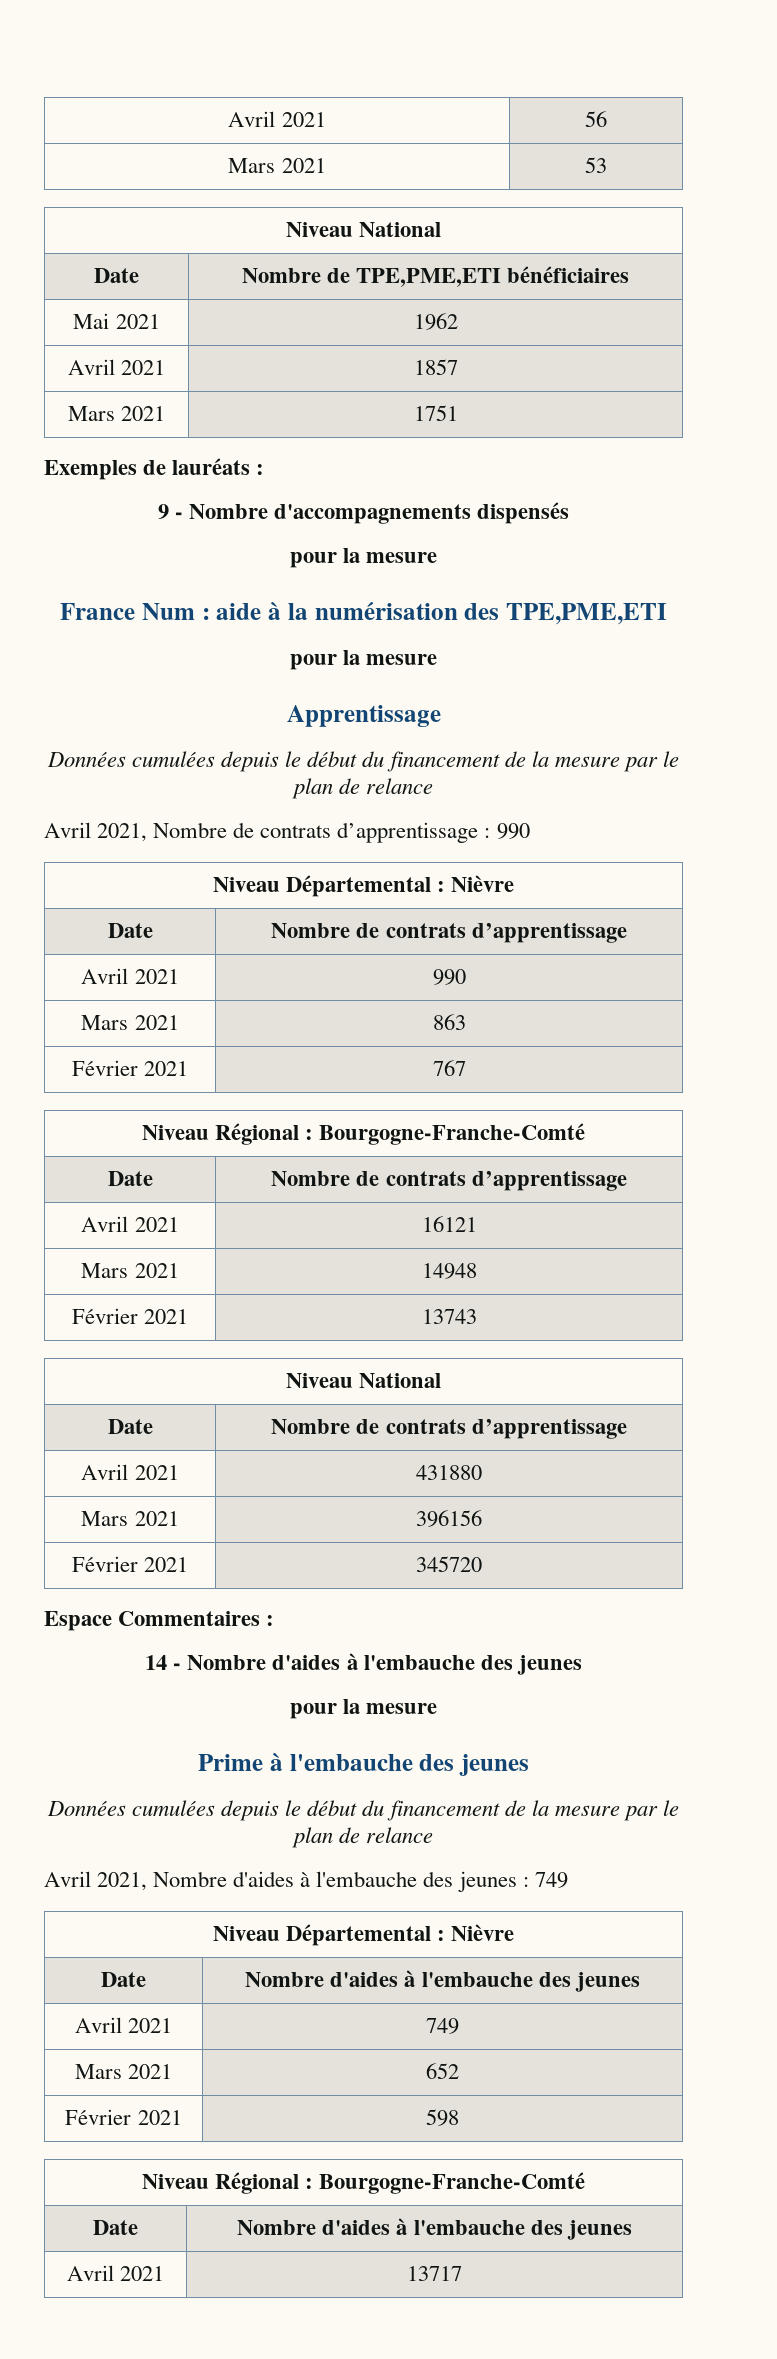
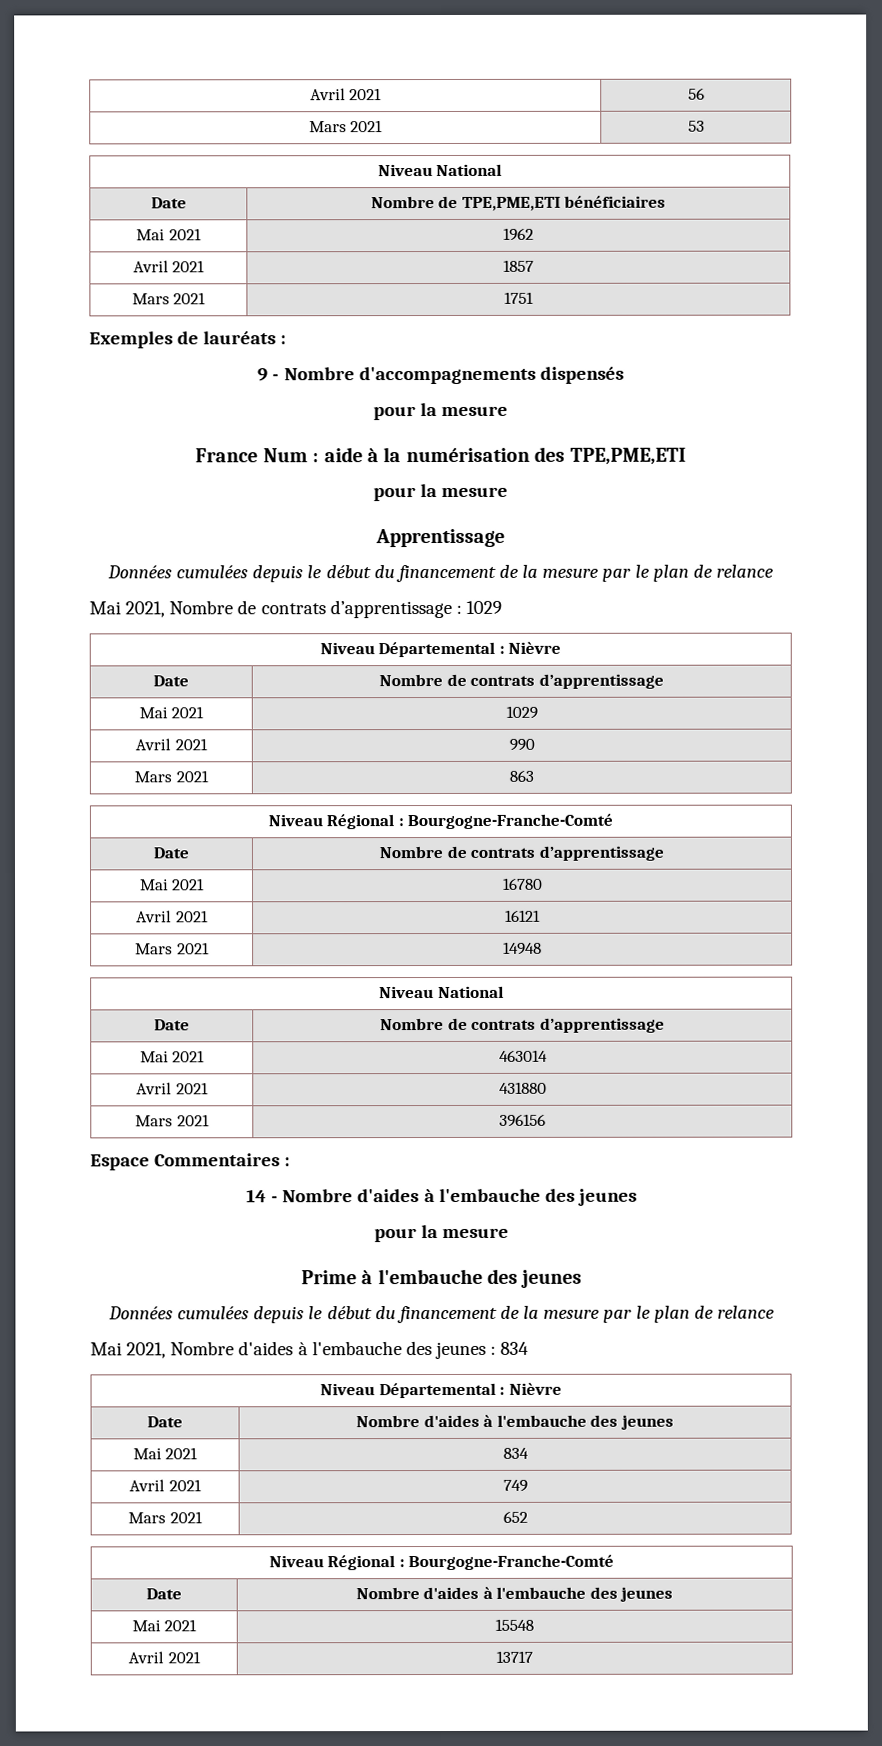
- Avril 2021, Nombre de contrats d’apprentissage : 990
+ Mai 2021, Nombre de contrats d’apprentissage : 1029
+ Mai 2021 | 1029
- Février 2021 | 767
+ Mai 2021 | 16780
- Février 2021 | 13743
+ Mai 2021 | 463014
- Février 2021 | 345720
- Avril 2021, Nombre d'aides à l'embauche des jeunes : 749
+ Mai 2021, Nombre d'aides à l'embauche des jeunes : 834
+ Mai 2021 | 834
- Février 2021 | 598
+ Mai 2021 | 15548

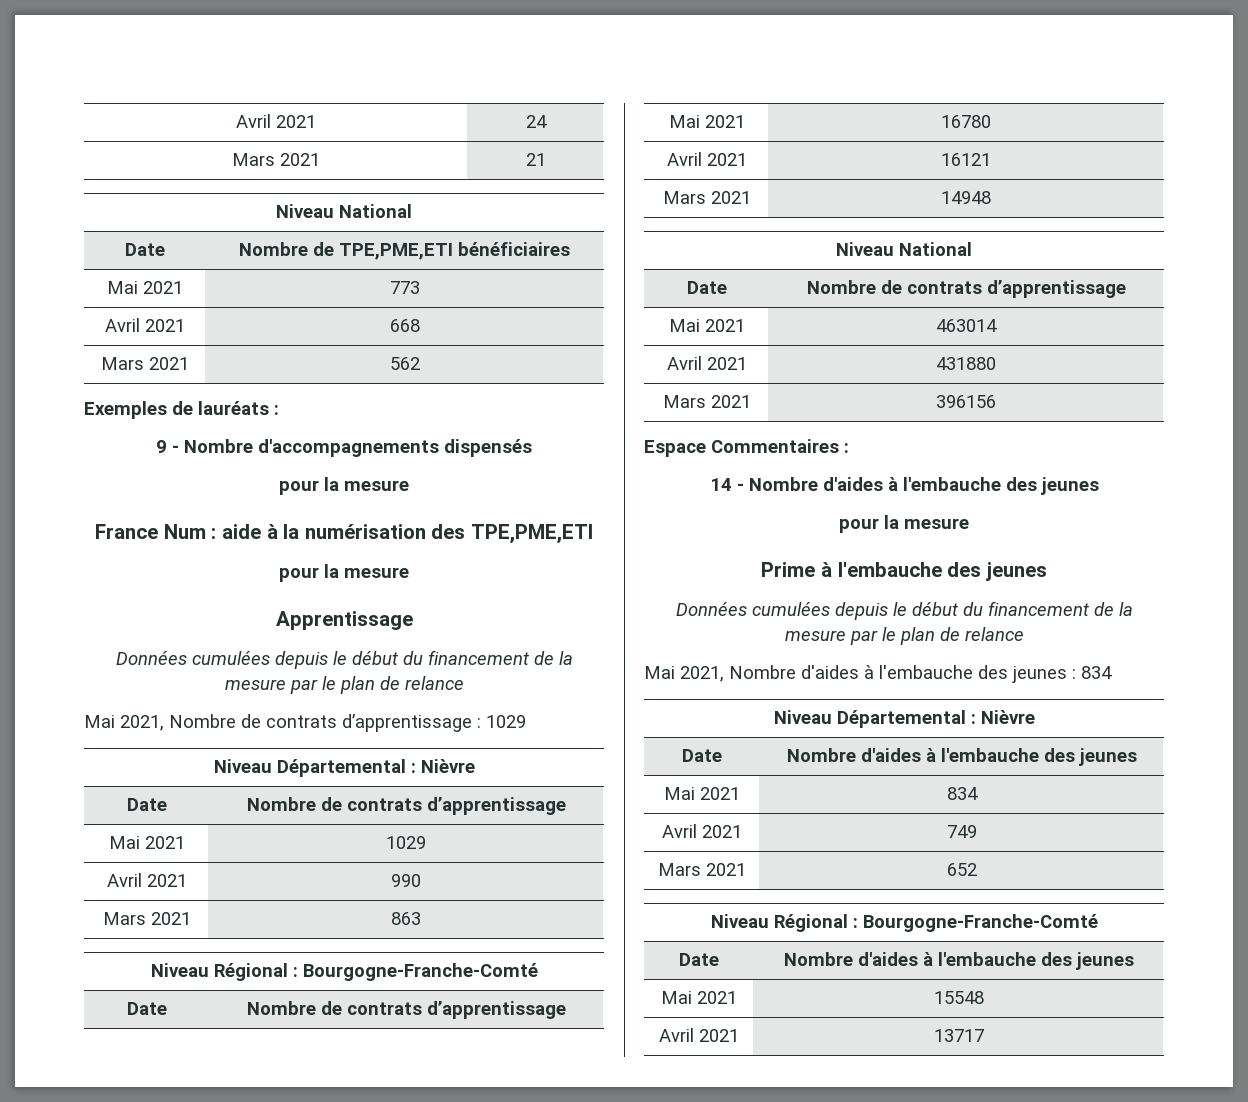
- Avril 2021 | 56
- Mars 2021 | 53
+ Avril 2021 | 24
+ Mars 2021 | 21
- Mai 2021 | 1962
- Avril 2021 | 1857
- Mars 2021 | 1751
+ Mai 2021 | 773
+ Avril 2021 | 668
+ Mars 2021 | 562

